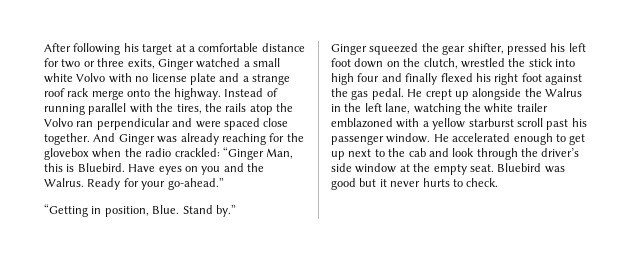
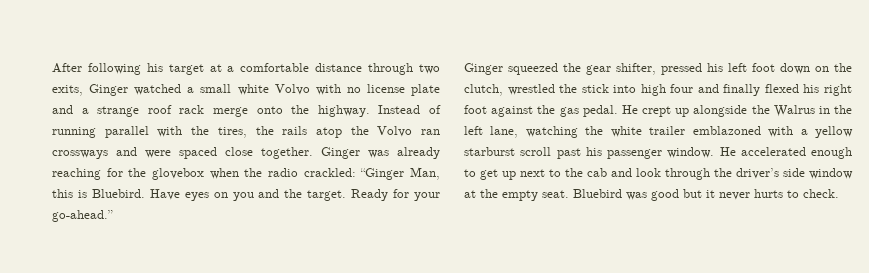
- After following his target at a comfortable distance for two or three exits, Ginger watched a small white Volvo with no license plate and a strange roof rack merge onto the highway.
+ After following his target at a comfortable distance through two exits, Ginger watched a small white Volvo with no license plate and a strange roof rack merge onto the highway.
- Instead of running parallel with the tires, the rails atop the Volvo ran perpendicular and were spaced close together.
+ Instead of running parallel with the tires, the rails atop the Volvo ran crossways and were spaced close together.
- And Ginger was already reaching for the glovebox when the radio crackled: “Ginger Man, this is Bluebird.
+ Ginger was already reaching for the glovebox when the radio crackled: “Ginger Man, this is Bluebird.
- Have eyes on you and the Walrus.
+ Have eyes on you and the target.
- “Getting in position, Blue. Stand by.”

